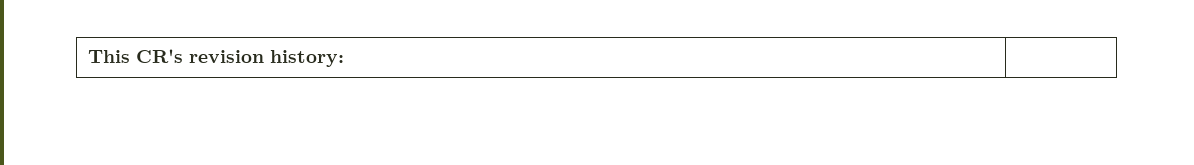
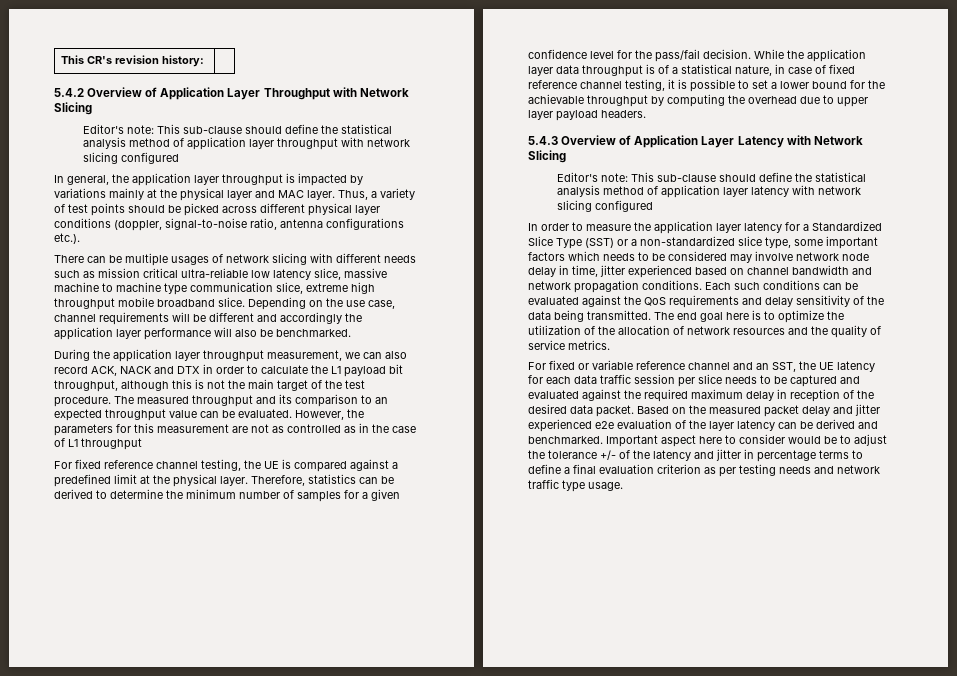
+ 5.4.2 Overview of Application Layer Throughput with Network Slicing
+ Editor's note: This sub-clause should define the statistical analysis method of application layer throughput with network slicing configured
+ In general, the application layer throughput is impacted by variations mainly at the physical layer and MAC layer. Thus, a variety of test points should be picked across different physical layer conditions (doppler, signal-to-noise ratio, antenna configurations etc.).
+ There can be multiple usages of network slicing with different needs such as mission critical ultra-reliable low latency slice, massive machine to machine type communication slice, extreme high throughput mobile broadband slice. Depending on the use case, channel requirements will be different and accordingly the application layer performance will also be benchmarked.
+ During the application layer throughput measurement, we can also record ACK, NACK and DTX in order to calculate the L1 payload bit throughput, although this is not the main target of the test procedure. The measured throughput and its comparison to an expected throughput value can be evaluated. However, the parameters for this measurement are not as controlled as in the case of L1 throughput
+ For fixed reference channel testing, the UE is compared against a predefined limit at the physical layer. Therefore, statistics can be derived to determine the minimum number of samples for a given confidence level for the pass/fail decision. While the application layer data throughput is of a statistical nature, in case of fixed reference channel testing, it is possible to set a lower bound for the achievable throughput by computing the overhead due to upper layer payload headers.
+ 5.4.3 Overview of Application Layer Latency with Network Slicing
+ Editor's note: This sub-clause should define the statistical analysis method of application layer latency with network slicing configured
+ In order to measure the application layer latency for a Standardized Slice Type (SST) or a non-standardized slice type, some important factors which needs to be considered may involve network node delay in time, jitter experienced based on channel bandwidth and network propagation conditions. Each such conditions can be evaluated against the QoS requirements and delay sensitivity of the data being transmitted. The end goal here is to optimize the utilization of the allocation of network resources and the quality of service metrics.
+ For fixed or variable reference channel and an SST, the UE latency for each data traffic session per slice needs to be captured and evaluated against the required maximum delay in reception of the desired data packet. Based on the measured packet delay and jitter experienced e2e evaluation of the layer latency can be derived and benchmarked. Important aspect here to consider would be to adjust the tolerance +/- of the latency and jitter in percentage terms to define a final evaluation criterion as per testing needs and network traffic type usage.

